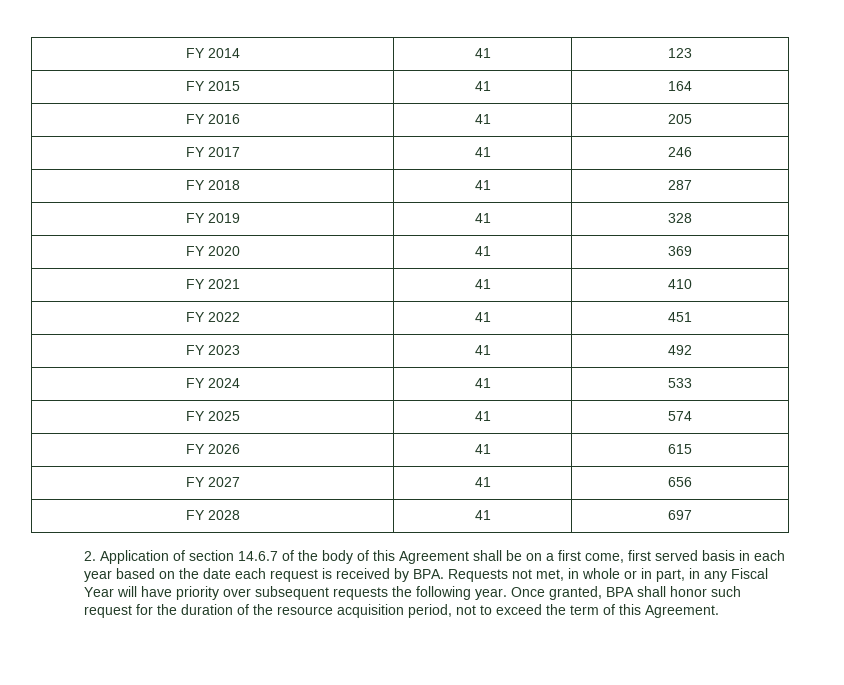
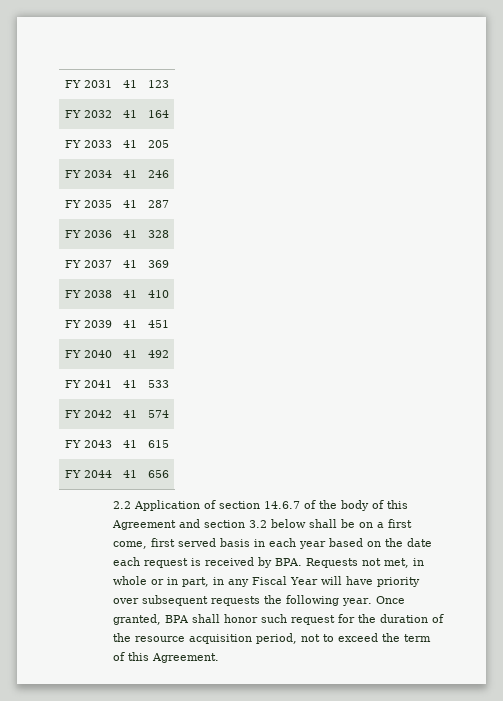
- FY 2014 | 41 | 123
+ FY 2031 | 41 | 123
- FY 2015 | 41 | 164
+ FY 2032 | 41 | 164
- FY 2016 | 41 | 205
+ FY 2033 | 41 | 205
- FY 2017 | 41 | 246
+ FY 2034 | 41 | 246
- FY 2018 | 41 | 287
+ FY 2035 | 41 | 287
- FY 2019 | 41 | 328
+ FY 2036 | 41 | 328
- FY 2020 | 41 | 369
+ FY 2037 | 41 | 369
- FY 2021 | 41 | 410
+ FY 2038 | 41 | 410
- FY 2022 | 41 | 451
+ FY 2039 | 41 | 451
- FY 2023 | 41 | 492
+ FY 2040 | 41 | 492
- FY 2024 | 41 | 533
+ FY 2041 | 41 | 533
- FY 2025 | 41 | 574
+ FY 2042 | 41 | 574
- FY 2026 | 41 | 615
+ FY 2043 | 41 | 615
- FY 2027 | 41 | 656
+ FY 2044 | 41 | 656
- FY 2028 | 41 | 697
- 2. Application of section 14.6.7 of the body of this Agreement shall be on a first come, first served basis in each year based on the date each request is received by BPA. Requests not met, in whole or in part, in any Fiscal Year will have priority over subsequent requests the following year.
+ 2.2 Application of section 14.6.7 of the body of this Agreement and section 3.2 below shall be on a first come, first served basis in each year based on the date each request is received by BPA. Requests not met, in whole or in part, in any Fiscal Year will have priority over subsequent requests the following year.

